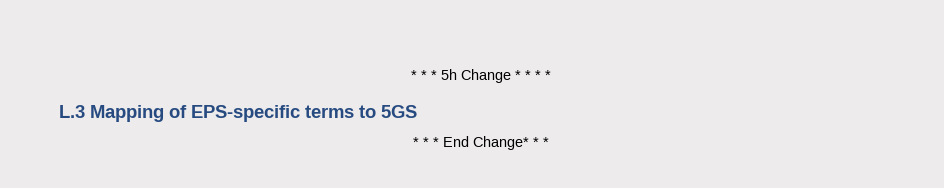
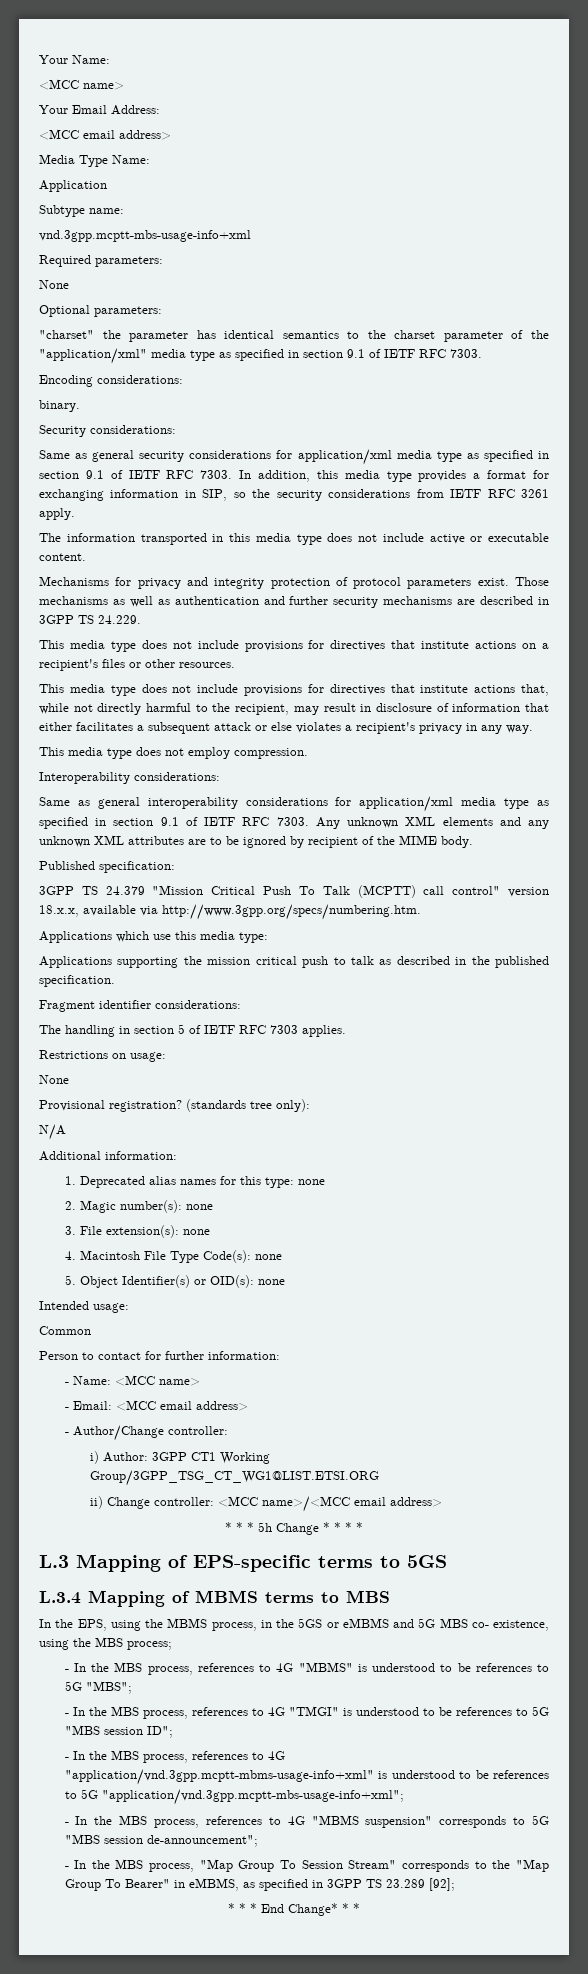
+ Your Name:
+ <MCC name>
+ Your Email Address:
+ <MCC email address>
+ Media Type Name:
+ Application
+ Subtype name:
+ vnd.3gpp.mcptt-mbs-usage-info+xml
+ Required parameters:
+ None
+ Optional parameters:
+ "charset" the parameter has identical semantics to the charset parameter of the "application/xml" media type as specified in section 9.1 of IETF RFC 7303.
+ Encoding considerations:
+ binary.
+ Security considerations:
+ Same as general security considerations for application/xml media type as specified in section 9.1 of IETF RFC 7303. In addition, this media type provides a format for exchanging information in SIP, so the security considerations from IETF RFC 3261 apply.
+ The information transported in this media type does not include active or executable content.
+ Mechanisms for privacy and integrity protection of protocol parameters exist. Those mechanisms as well as authentication and further security mechanisms are described in 3GPP TS 24.229.
+ This media type does not include provisions for directives that institute actions on a recipient's files or other resources.
+ This media type does not include provisions for directives that institute actions that, while not directly harmful to the recipient, may result in disclosure of information that either facilitates a subsequent attack or else violates a recipient's privacy in any way.
+ This media type does not employ compression.
+ Interoperability considerations:
+ Same as general interoperability considerations for application/xml media type as specified in section 9.1 of IETF RFC 7303. Any unknown XML elements and any unknown XML attributes are to be ignored by recipient of the MIME body.
+ Published specification:
+ 3GPP TS 24.379 "Mission Critical Push To Talk (MCPTT) call control" version 18.x.x, available via http://www.3gpp.org/specs/numbering.htm.
+ Applications which use this media type:
+ Applications supporting the mission critical push to talk as described in the published specification.
+ Fragment identifier considerations:
+ The handling in section 5 of IETF RFC 7303 applies.
+ Restrictions on usage:
+ None
+ Provisional registration? (standards tree only):
+ N/A
+ Additional information:
+ 1. Deprecated alias names for this type: none
+ 2. Magic number(s): none
+ 3. File extension(s): none
+ 4. Macintosh File Type Code(s): none
+ 5. Object Identifier(s) or OID(s): none
+ Intended usage:
+ Common
+ Person to contact for further information:
+ - Name: <MCC name>
+ - Email: <MCC email address>
+ - Author/Change controller:
+ i) Author: 3GPP CT1 Working Group/3GPP_TSG_CT_WG1@LIST.ETSI.ORG
+ ii) Change controller: <MCC name>/<MCC email address>
+ L.3.4 Mapping of MBMS terms to MBS
+ In the EPS, using the MBMS process, in the 5GS or eMBMS and 5G MBS co- existence, using the MBS process;
+ - In the MBS process, references to 4G "MBMS" is understood to be references to 5G "MBS";
+ - In the MBS process, references to 4G "TMGI" is understood to be references to 5G "MBS session ID";
+ - In the MBS process, references to 4G "application/vnd.3gpp.mcptt-mbms-usage-info+xml" is understood to be references to 5G "application/vnd.3gpp.mcptt-mbs-usage-info+xml";
+ - In the MBS process, references to 4G "MBMS suspension" corresponds to 5G "MBS session de-announcement";
+ - In the MBS process, "Map Group To Session Stream" corresponds to the "Map Group To Bearer" in eMBMS, as specified in 3GPP TS 23.289 [92];

